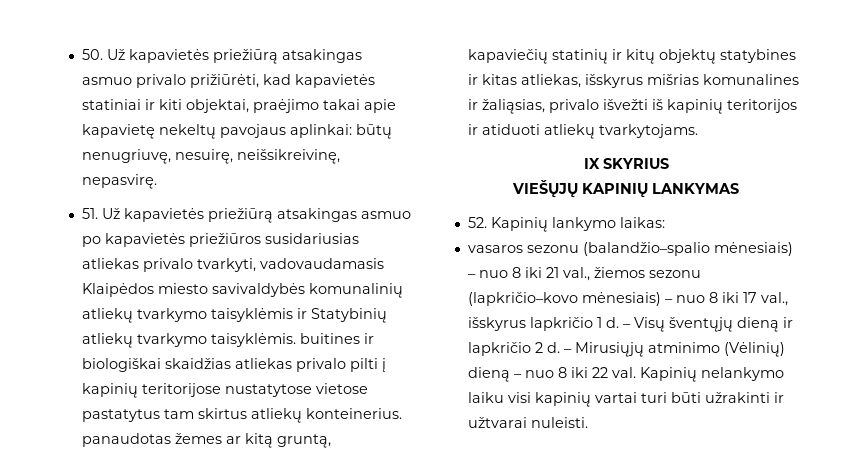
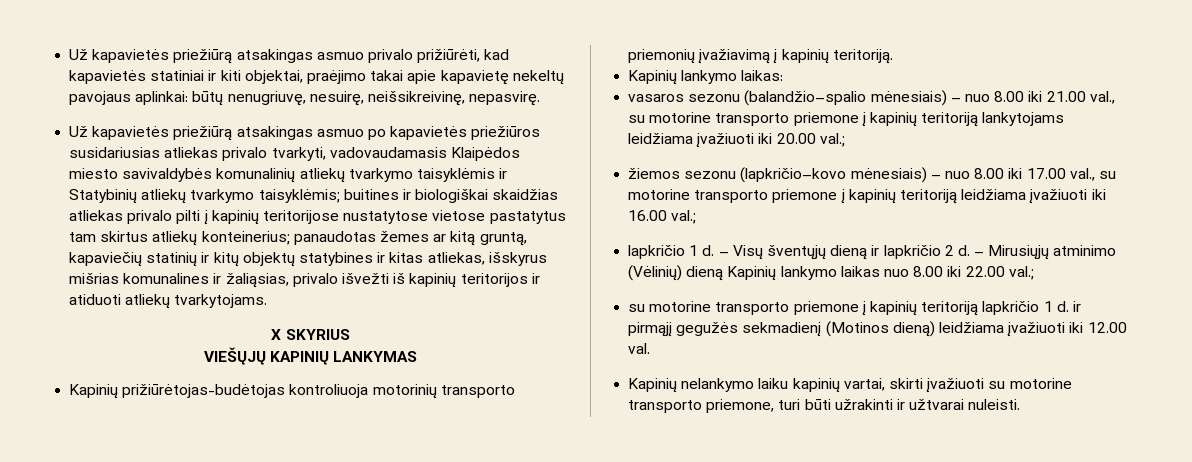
- 50. Už kapavietės priežiūrą atsakingas asmuo privalo prižiūrėti, kad kapavietės statiniai ir kiti objektai, praėjimo takai apie kapavietę nekeltų pavojaus aplinkai: būtų nenugriuvę, nesuirę, neišsikreivinę, nepasvirę.
+ Už kapavietės priežiūrą atsakingas asmuo privalo prižiūrėti, kad kapavietės statiniai ir kiti objektai, praėjimo takai apie kapavietę nekeltų pavojaus aplinkai: būtų nenugriuvę, nesuirę, neišsikreivinę, nepasvirę.
- 51. Už kapavietės priežiūrą atsakingas asmuo po kapavietės priežiūros susidariusias atliekas privalo tvarkyti, vadovaudamasis Klaipėdos miesto savivaldybės komunalinių atliekų tvarkymo taisyklėmis ir Statybinių atliekų tvarkymo taisyklėmis. buitines ir biologiškai skaidžias atliekas privalo pilti į kapinių teritorijose nustatytose vietose pastatytus tam skirtus atliekų konteinerius. panaudotas žemes ar kitą gruntą, kapaviečių statinių ir kitų objektų statybines ir kitas atliekas, išskyrus mišrias komunalines ir žaliąsias, privalo išvežti iš kapinių teritorijos ir atiduoti atliekų tvarkytojams.
+ Už kapavietės priežiūrą atsakingas asmuo po kapavietės priežiūros susidariusias atliekas privalo tvarkyti, vadovaudamasis Klaipėdos miesto savivaldybės komunalinių atliekų tvarkymo taisyklėmis ir Statybinių atliekų tvarkymo taisyklėmis; buitines ir biologiškai skaidžias atliekas privalo pilti į kapinių teritorijose nustatytose vietose pastatytus tam skirtus atliekų konteinerius; panaudotas žemes ar kitą gruntą, kapaviečių statinių ir kitų objektų statybines ir kitas atliekas, išskyrus mišrias komunalines ir žaliąsias, privalo išvežti iš kapinių teritorijos ir atiduoti atliekų tvarkytojams.
- IX SKYRIUS
+ X SKYRIUS
- 52. Kapinių lankymo laikas:
+ Kapinių prižiūrėtojas-budėtojas kontroliuoja motorinių transporto priemonių įvažiavimą į kapinių teritoriją.
+ Kapinių lankymo laikas:
- vasaros sezonu (balandžio–spalio mėnesiais) – nuo 8 iki 21 val., žiemos sezonu (lapkričio–kovo mėnesiais) – nuo 8 iki 17 val., išskyrus lapkričio 1 d.
+ vasaros sezonu (balandžio–spalio mėnesiais) – nuo 8.00 iki 21.00 val., su motorine transporto priemone į kapinių teritoriją lankytojams leidžiama įvažiuoti iki 20.00 val.;
+ žiemos sezonu (lapkričio–kovo mėnesiais) – nuo 8.00 iki 17.00 val., su motorine transporto priemone į kapinių teritoriją leidžiama įvažiuoti iki 16.00 val.;
+ lapkričio 1 d.
- – Mirusiųjų atminimo (Vėlinių) dieną – nuo 8 iki 22 val. Kapinių nelankymo laiku visi kapinių vartai turi būti užrakinti ir užtvarai nuleisti.
+ – Mirusiųjų atminimo (Vėlinių) dieną Kapinių lankymo laikas nuo 8.00 iki 22.00 val.;
+ su motorine transporto priemone į kapinių teritoriją lapkričio 1 d. ir pirmąjį gegužės sekmadienį (Motinos dieną) leidžiama įvažiuoti iki 12.00 val.
+ Kapinių nelankymo laiku kapinių vartai, skirti įvažiuoti su motorine transporto priemone, turi būti užrakinti ir užtvarai nuleisti.

